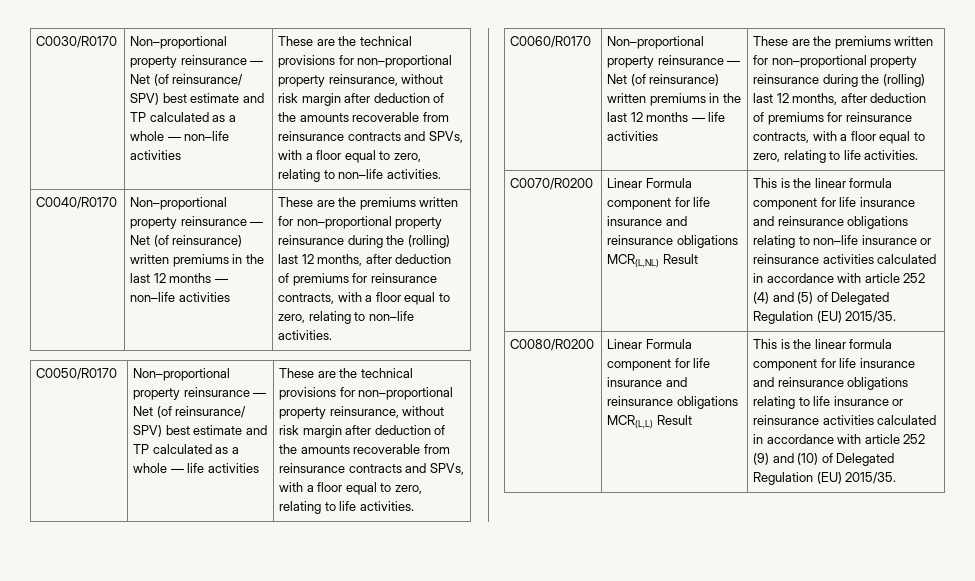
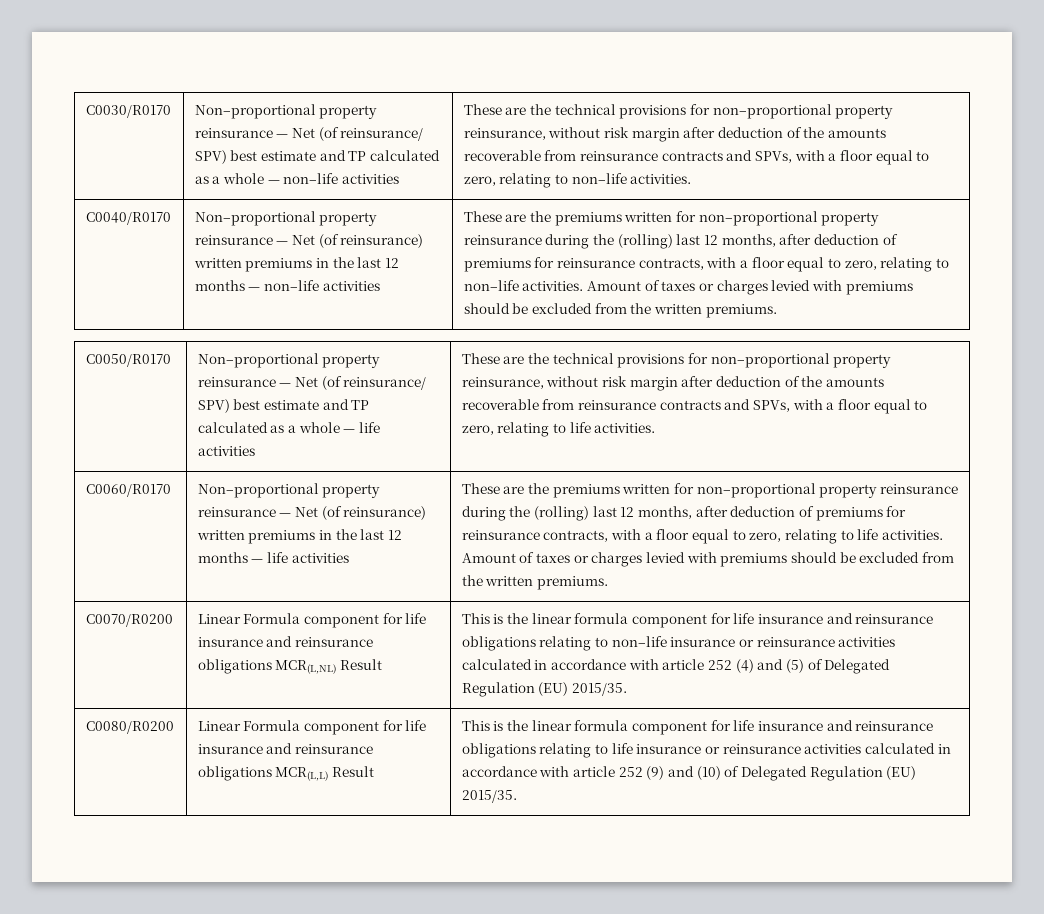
- These are the premiums written for non–proportional property reinsurance during the (rolling) last 12 months, after deduction of premiums for reinsurance contracts, with a floor equal to zero, relating to non–life activities.
+ These are the premiums written for non–proportional property reinsurance during the (rolling) last 12 months, after deduction of premiums for reinsurance contracts, with a floor equal to zero, relating to non–life activities. Amount of taxes or charges levied with premiums should be excluded from the written premiums.
- These are the premiums written for non–proportional property reinsurance during the (rolling) last 12 months, after deduction of premiums for reinsurance contracts, with a floor equal to zero, relating to life activities.
+ These are the premiums written for non–proportional property reinsurance during the (rolling) last 12 months, after deduction of premiums for reinsurance contracts, with a floor equal to zero, relating to life activities. Amount of taxes or charges levied with premiums should be excluded from the written premiums.

